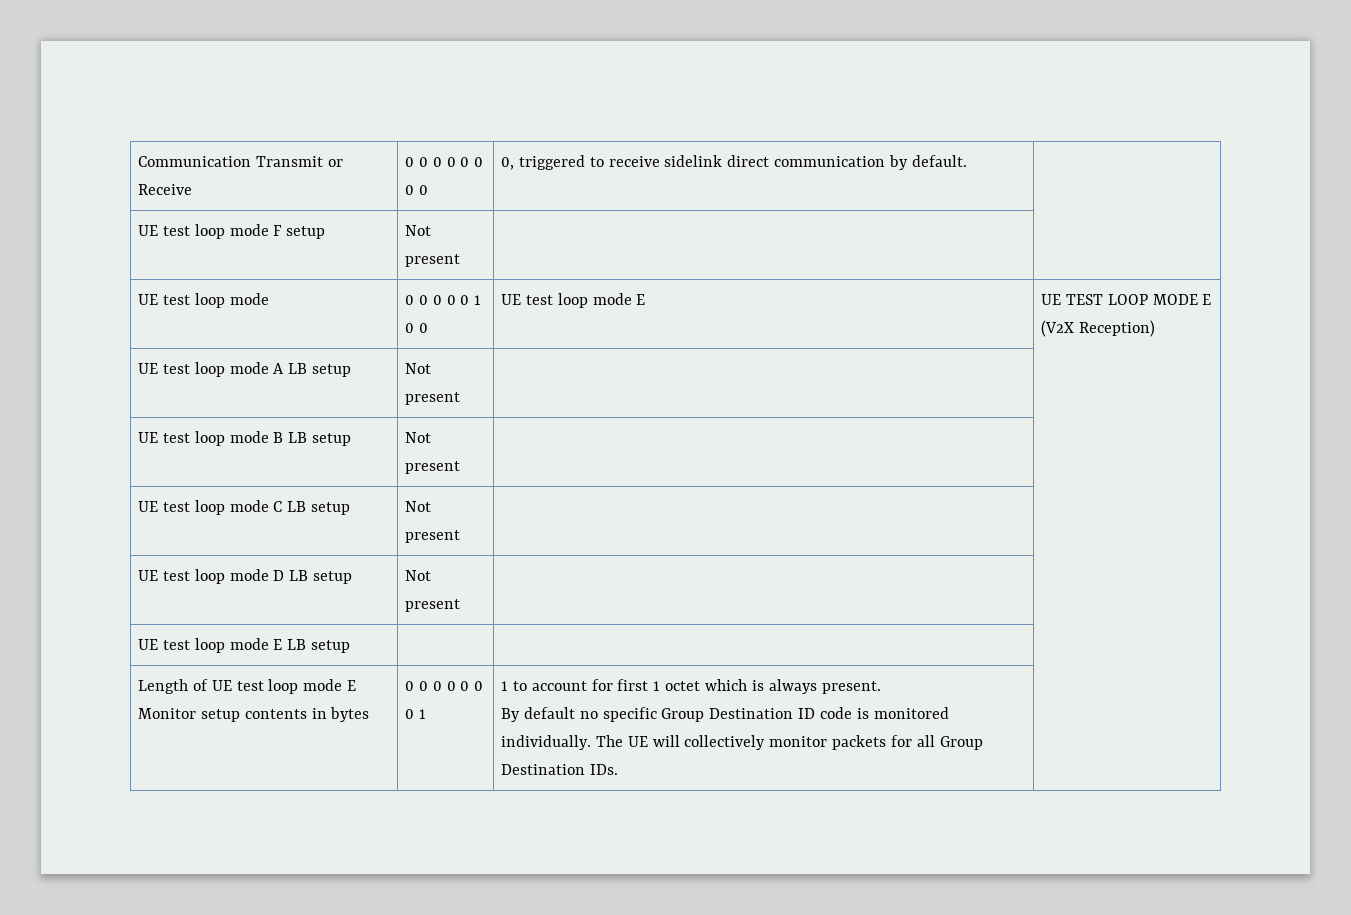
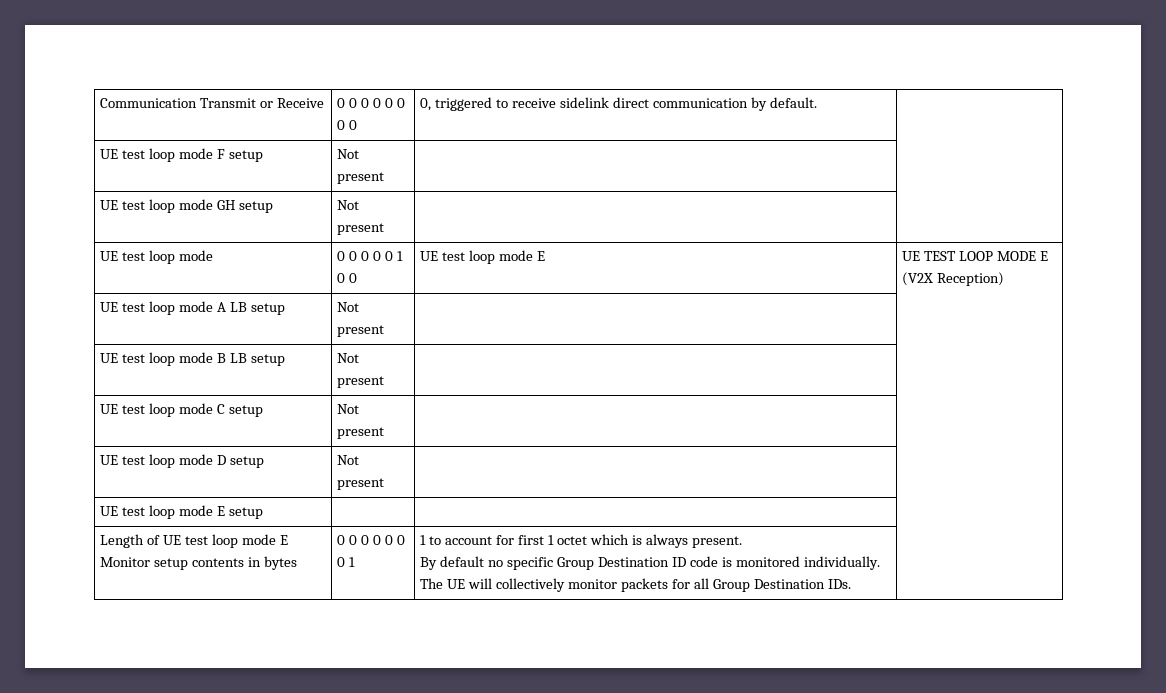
+ UE test loop mode GH setup | Not present | |
- UE test loop mode C LB setup | Not present | |
+ UE test loop mode C setup | Not present | |
- UE test loop mode D LB setup | Not present | |
+ UE test loop mode D setup | Not present | |
- UE test loop mode E LB setup | | |
+ UE test loop mode E setup | | |

